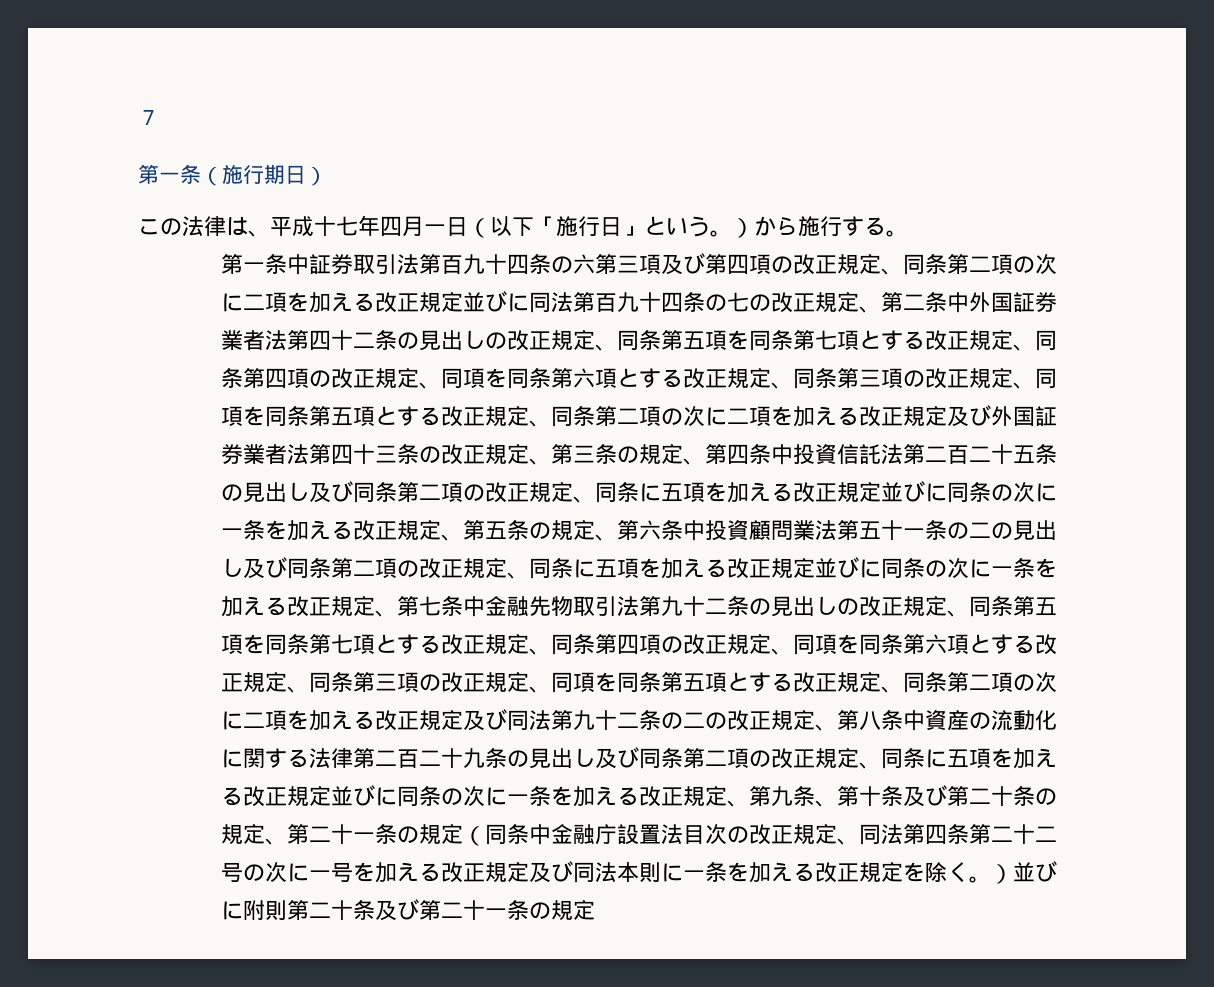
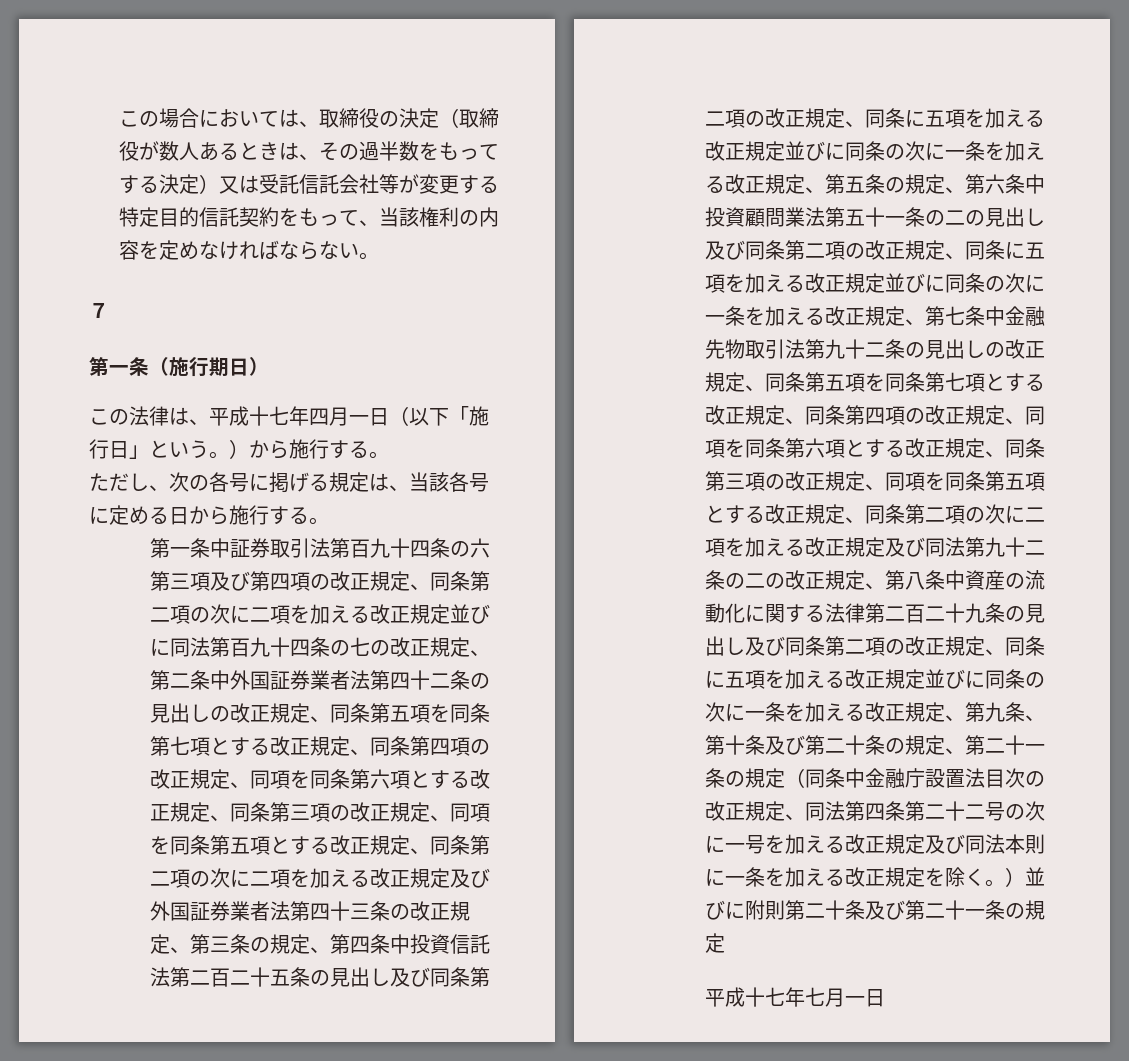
+ この場合においては、取締役の決定（取締役が数人あるときは、その過半数をもってする決定）又は受託信託会社等が変更する特定目的信託契約をもって、当該権利の内容を定めなければならない。
+ ただし、次の各号に掲げる規定は、当該各号に定める日から施行する。
+ 平成十七年七月一日

